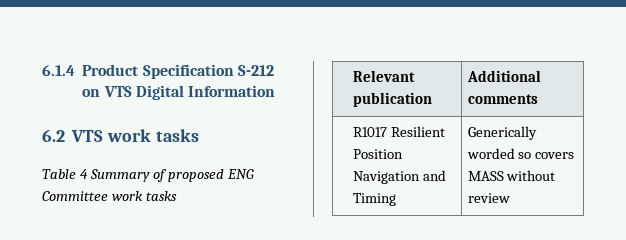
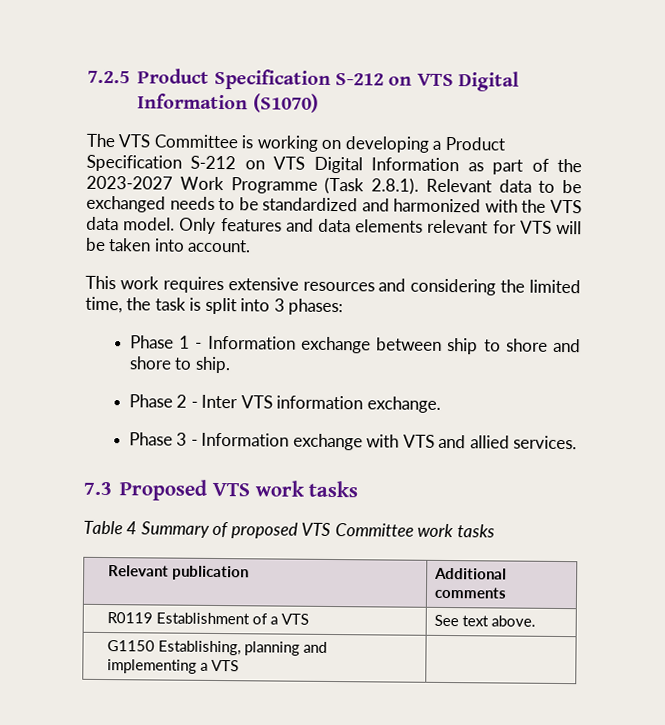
- 6.1.4 Product Specification S-212 on VTS Digital Information
- 6.2 VTS work tasks
+ 7.2.5 Product Specification S-212 on VTS Digital Information (S1070)
+ The VTS Committee is working on developing a Product Specification S-212 on VTS Digital Information as part of the 2023-2027 Work Programme (Task 2.8.1). Relevant data to be exchanged needs to be standardized and harmonized with the VTS data model. Only features and data elements relevant for VTS will be taken into account.
+ This work requires extensive resources and considering the limited time, the task is split into 3 phases:
+ Phase 1 - Information exchange between ship to shore and shore to ship.
+ Phase 2 - Inter VTS information exchange.
+ Phase 3 - Information exchange with VTS and allied services.
+ 7.3 Proposed VTS work tasks
- Table 4 Summary of proposed ENG Committee work tasks
+ Table 4 Summary of proposed VTS Committee work tasks
- R1017 Resilient Position Navigation and Timing | Generically worded so covers MASS without review
+ R0119 Establishment of a VTS | See text above.
+ G1150 Establishing, planning and implementing a VTS |

